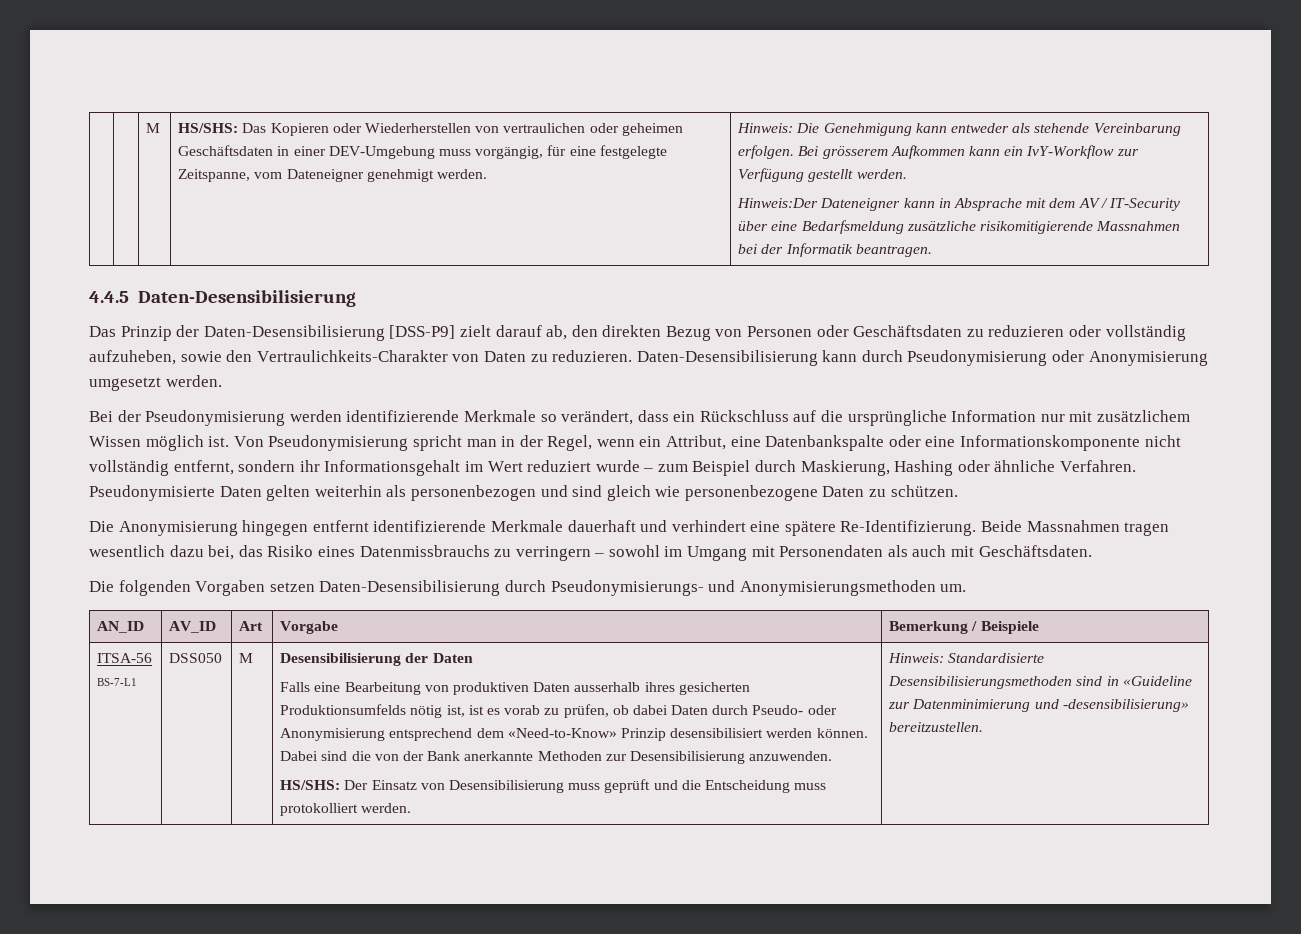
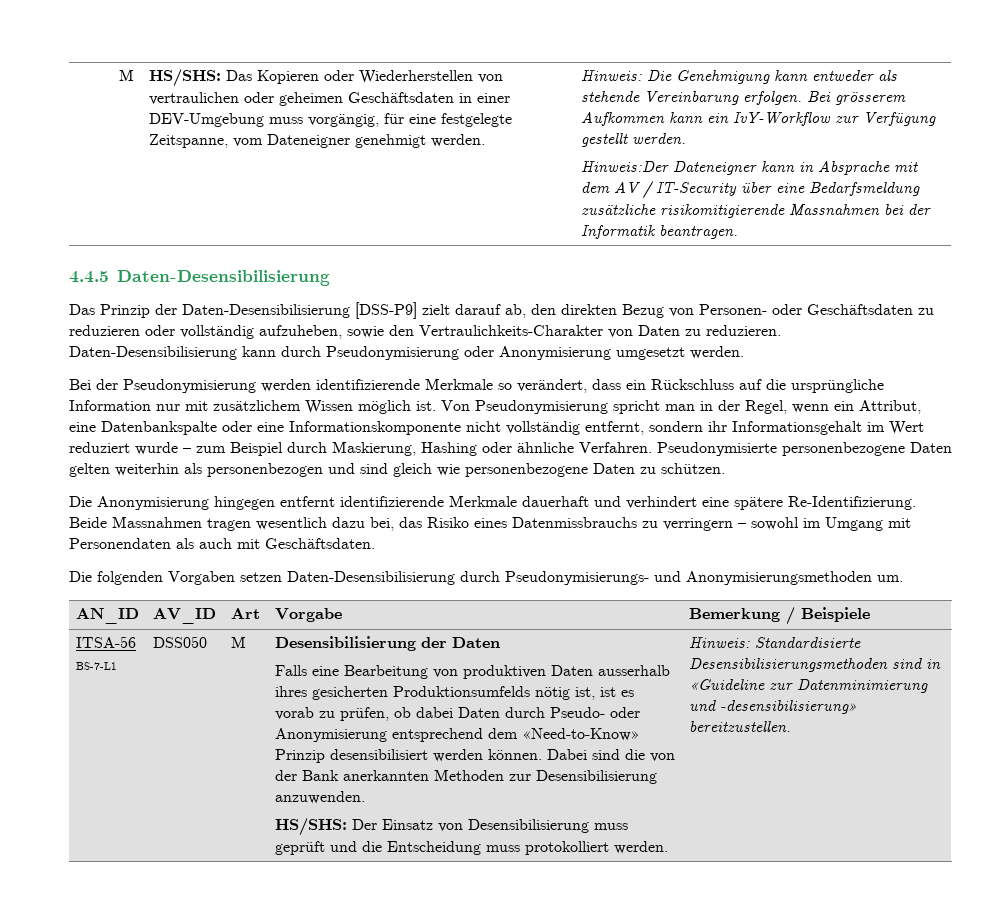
- Das Prinzip der Daten-Desensibilisierung [DSS-P9] zielt darauf ab, den direkten Bezug von Personen oder Geschäftsdaten zu reduzieren oder vollständig aufzuheben, sowie den Vertraulichkeits-Charakter von Daten zu reduzieren.
+ Das Prinzip der Daten-Desensibilisierung [DSS-P9] zielt darauf ab, den direkten Bezug von Personen- oder Geschäftsdaten zu reduzieren oder vollständig aufzuheben, sowie den Vertraulichkeits-Charakter von Daten zu reduzieren.
- Pseudonymisierte Daten gelten weiterhin als personenbezogen und sind gleich wie personenbezogene Daten zu schützen.
+ Pseudonymisierte personenbezogene Daten gelten weiterhin als personenbezogen und sind gleich wie personenbezogene Daten zu schützen.
- Dabei sind die von der Bank anerkannte Methoden zur Desensibilisierung anzuwenden.
+ Dabei sind die von der Bank anerkannten Methoden zur Desensibilisierung anzuwenden.

